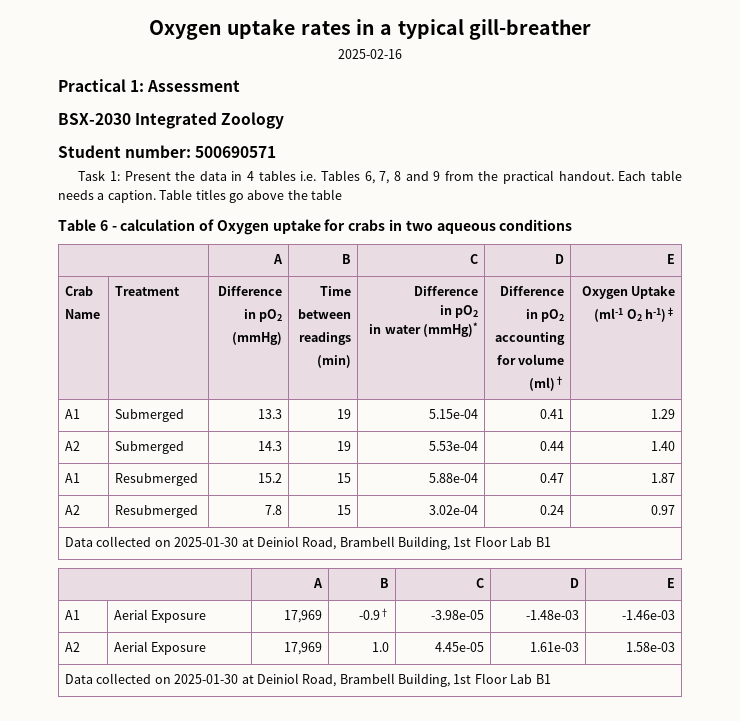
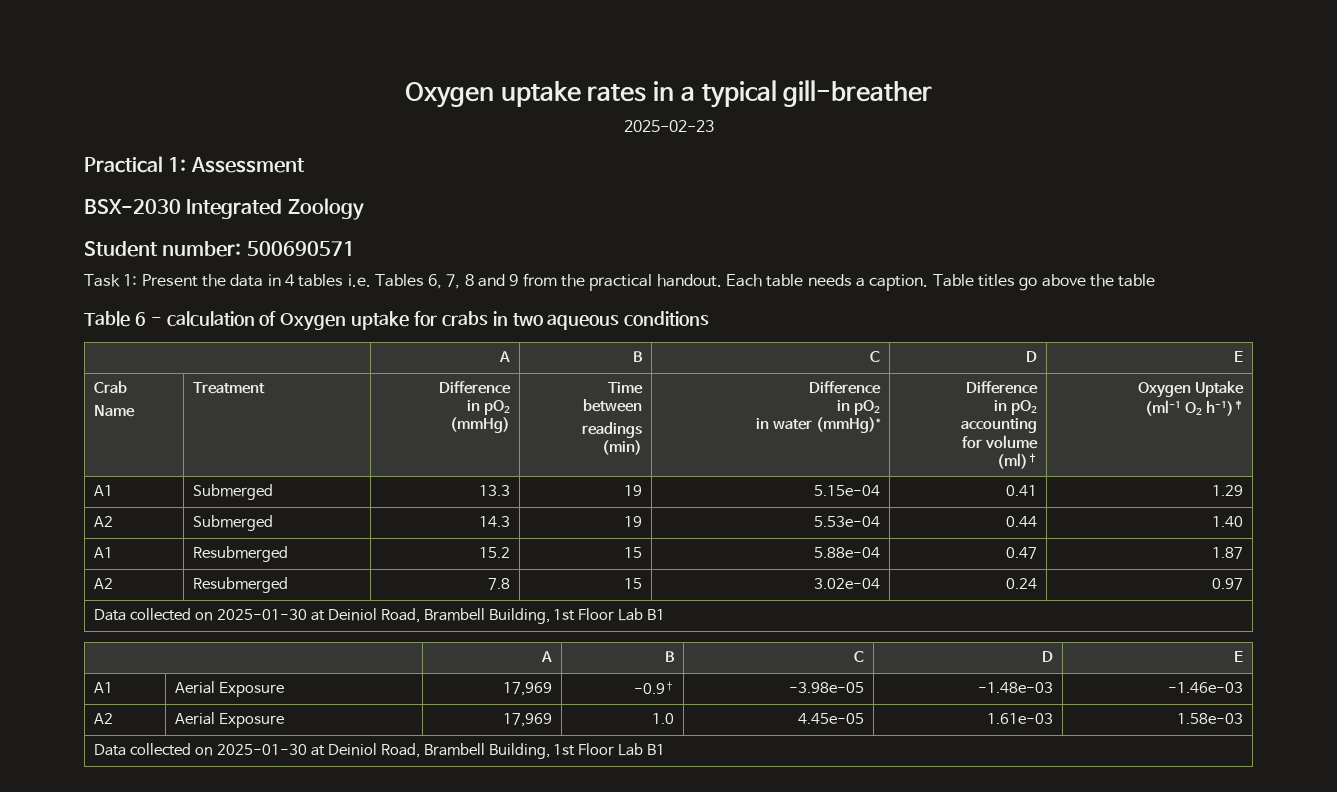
- 2025-02-16
+ 2025-02-23

